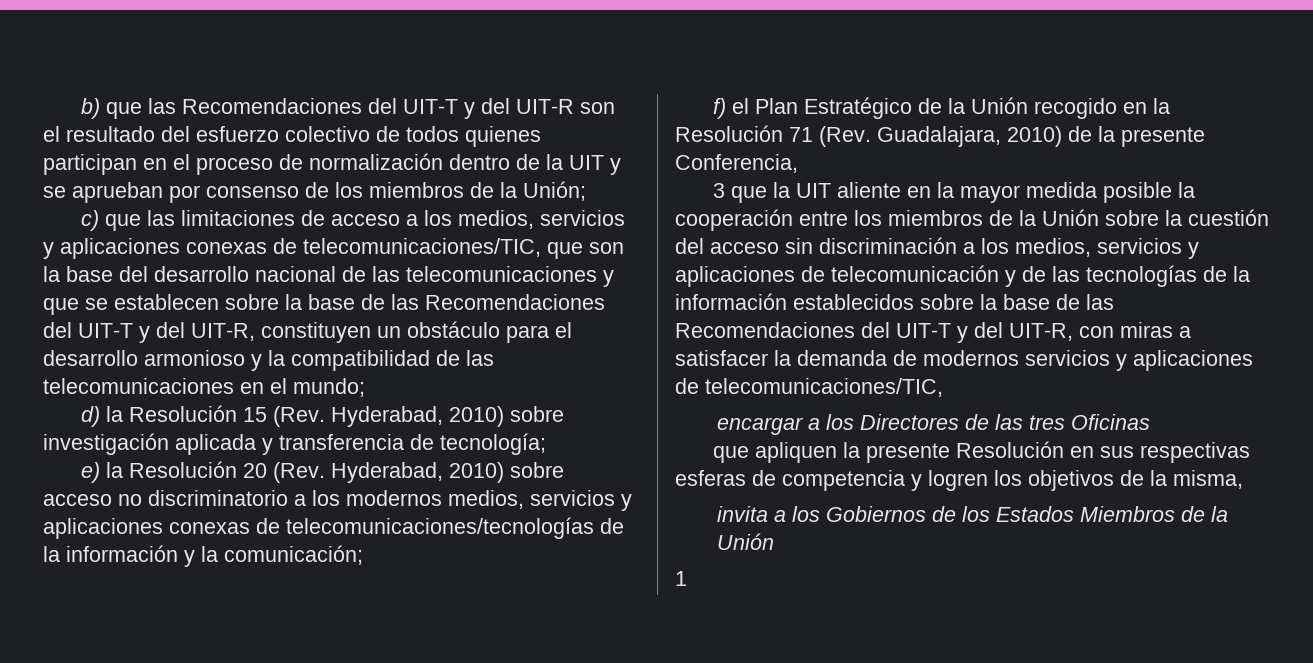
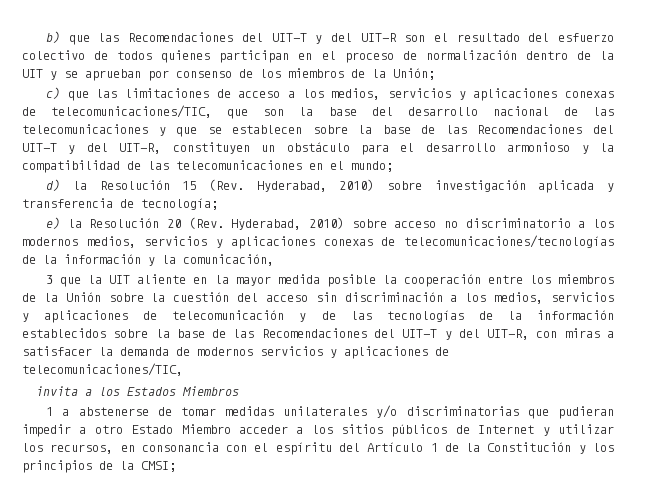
- e) la Resolución 20 (Rev. Hyderabad, 2010) sobre acceso no discriminatorio a los modernos medios, servicios y aplicaciones conexas de telecomunicaciones/tecnologías de la información y la comunicación;
- f) el Plan Estratégico de la Unión recogido en la Resolución 71 (Rev. Guadalajara, 2010) de la presente Conferencia,
+ e) la Resolución 20 (Rev. Hyderabad, 2010) sobre acceso no discriminatorio a los modernos medios, servicios y aplicaciones conexas de telecomunicaciones/tecnologías de la información y la comunicación,
- encargar a los Directores de las tres Oficinas
- que apliquen la presente Resolución en sus respectivas esferas de competencia y logren los objetivos de la misma,
- invita a los Gobiernos de los Estados Miembros de la Unión
- 1
+ invita a los Estados Miembros
+ 1 a abstenerse de tomar medidas unilaterales y/o discriminatorias que pudieran impedir a otro Estado Miembro acceder a los sitios públicos de Internet y utilizar los recursos, en consonancia con el espíritu del Artículo 1 de la Constitución y los principios de la CMSI;

